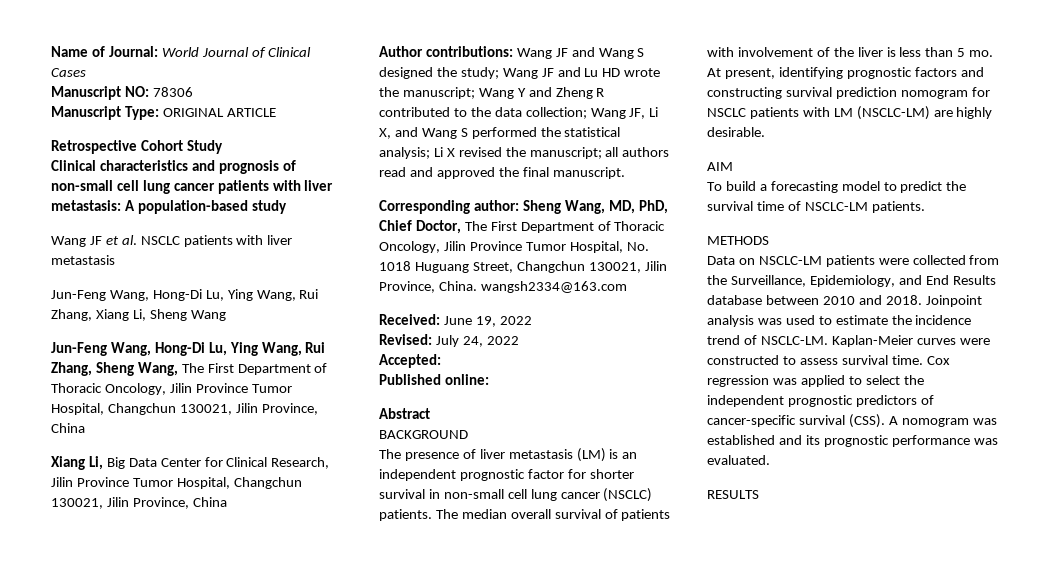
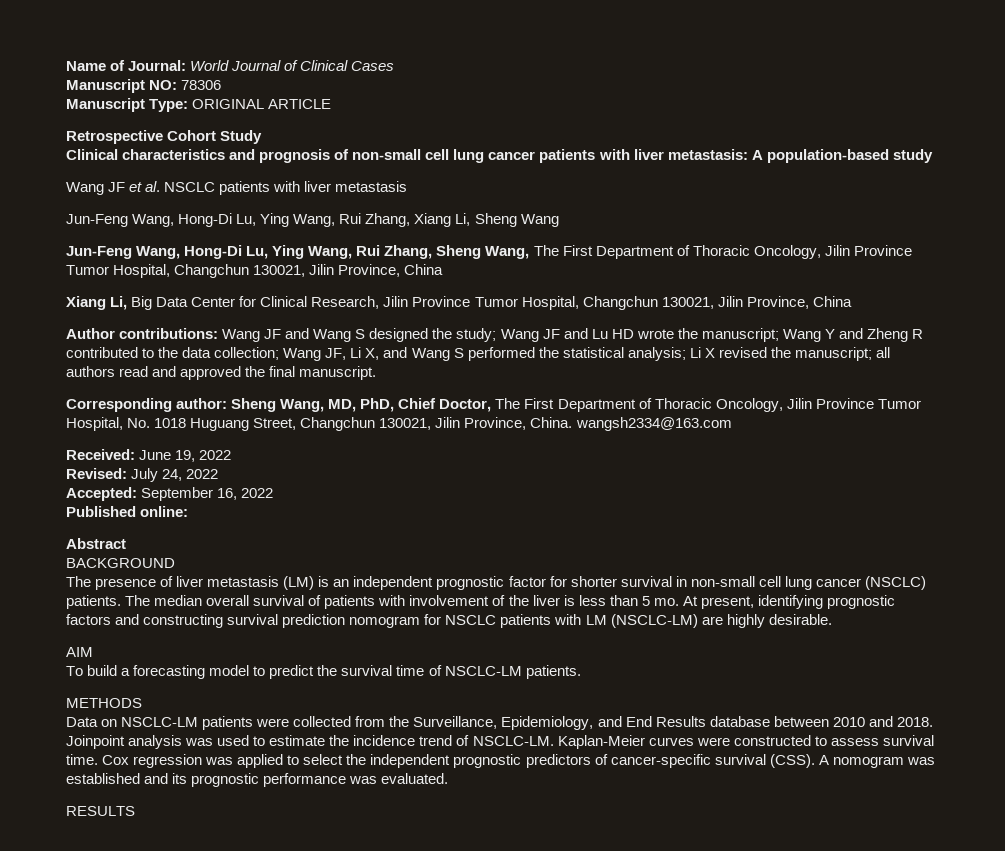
- Accepted:
+ Accepted: September 16, 2022

